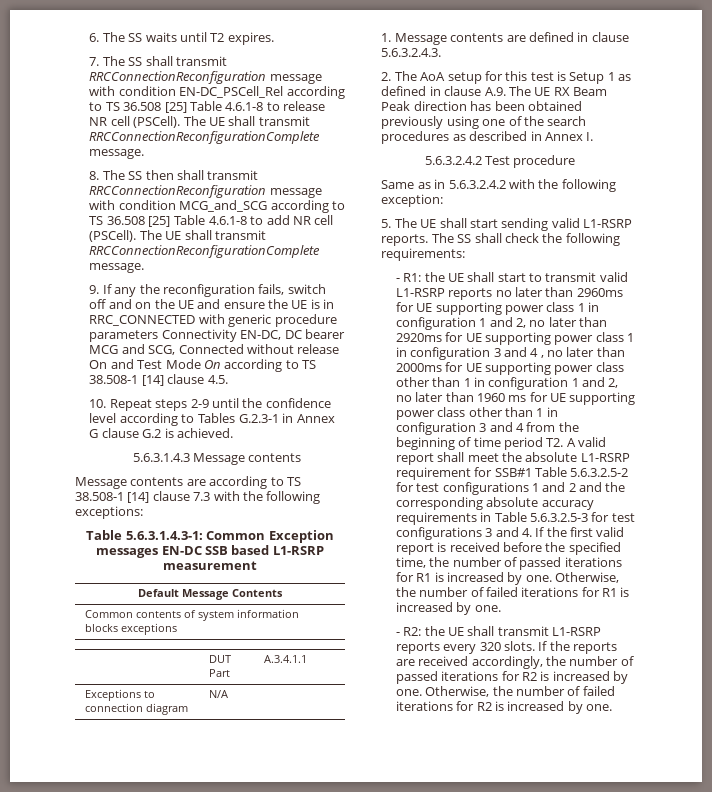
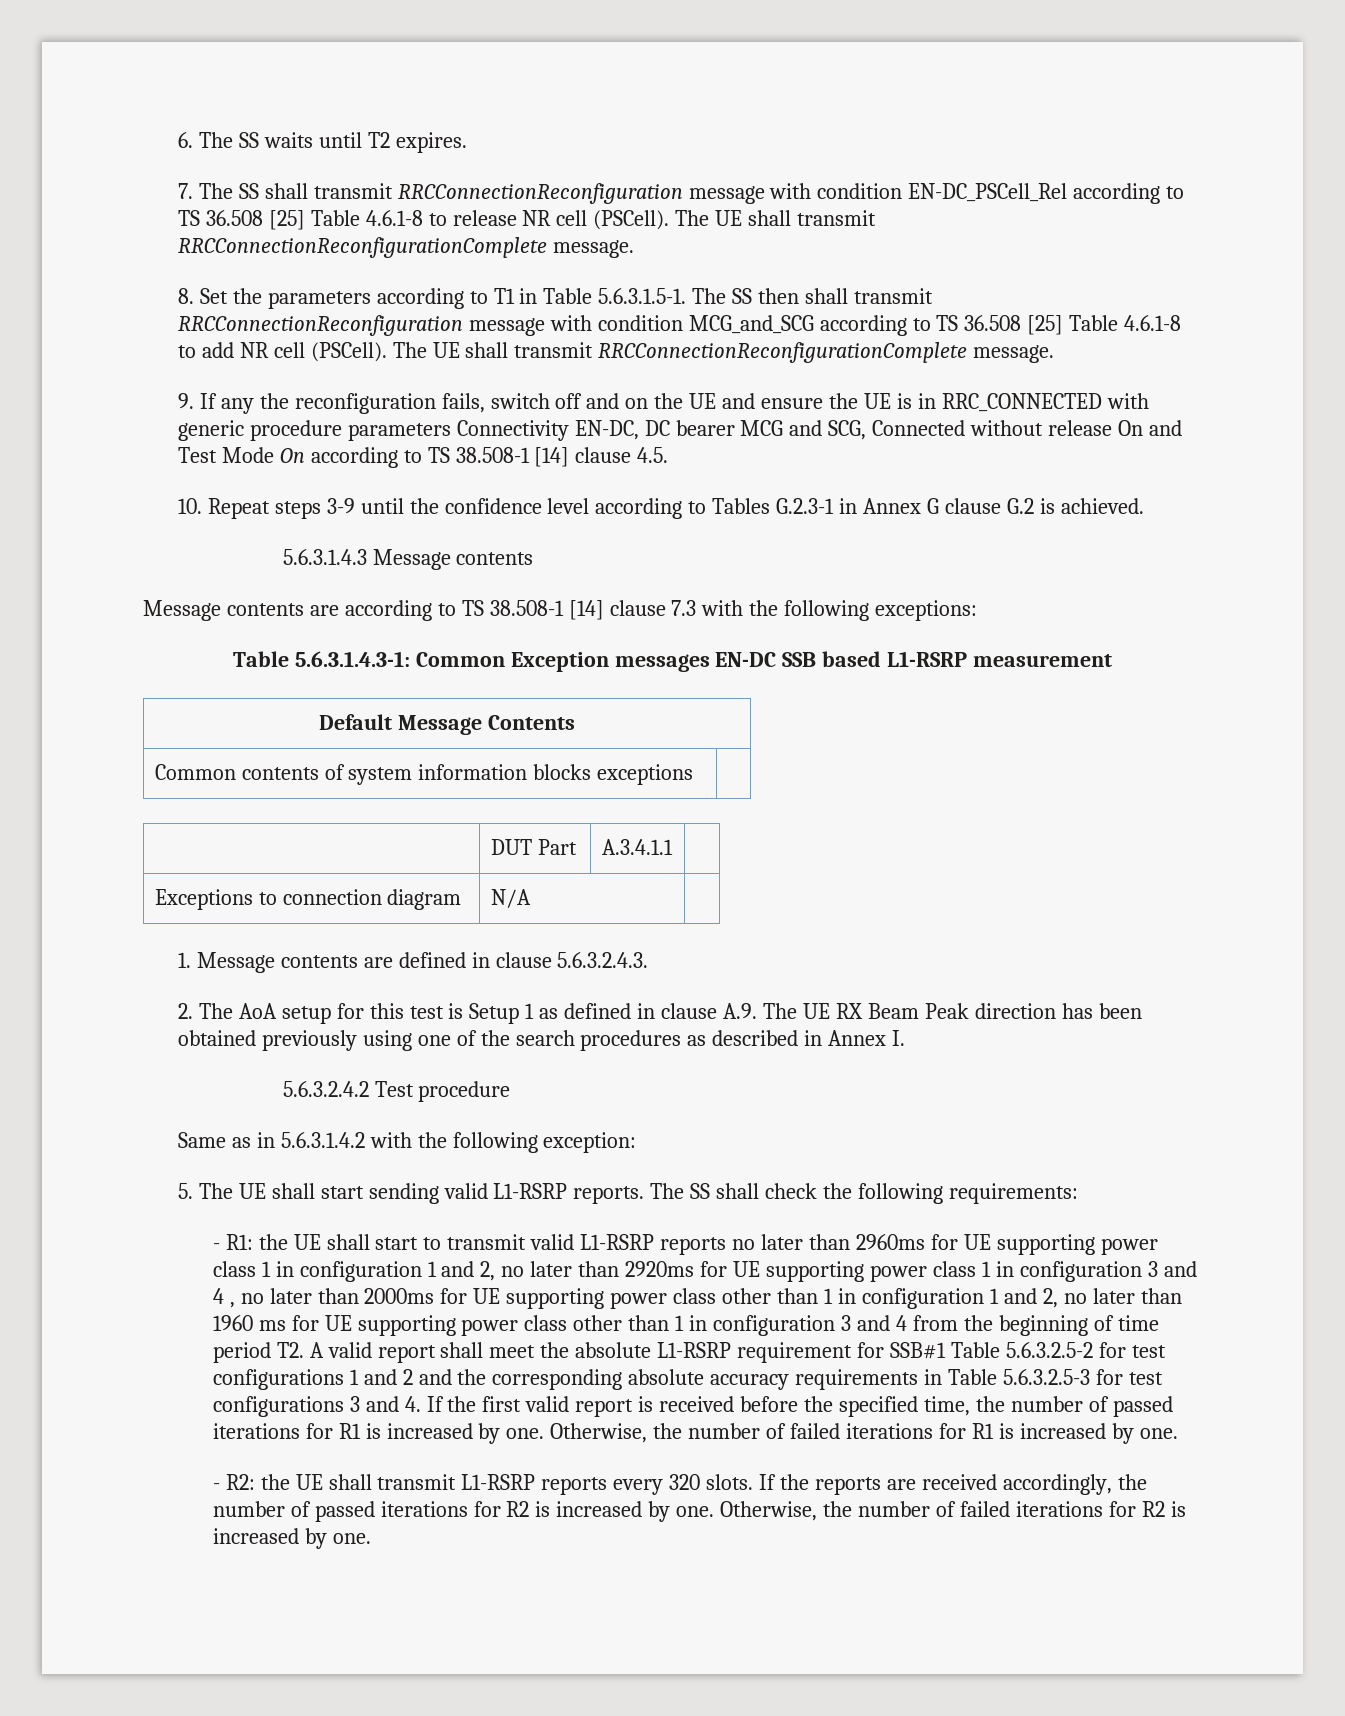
- 8. The SS then shall transmit RRCConnectionReconfiguration message with condition MCG_and_SCG according to TS 36.508 [25] Table 4.6.1-8 to add NR cell (PSCell).
+ 8. Set the parameters according to T1 in Table 5.6.3.1.5-1. The SS then shall transmit RRCConnectionReconfiguration message with condition MCG_and_SCG according to TS 36.508 [25] Table 4.6.1-8 to add NR cell (PSCell).
- 10. Repeat steps 2-9 until the confidence level according to Tables G.2.3-1 in Annex G clause G.2 is achieved.
+ 10. Repeat steps 3-9 until the confidence level according to Tables G.2.3-1 in Annex G clause G.2 is achieved.
- Same as in 5.6.3.2.4.2 with the following exception:
+ Same as in 5.6.3.1.4.2 with the following exception:

